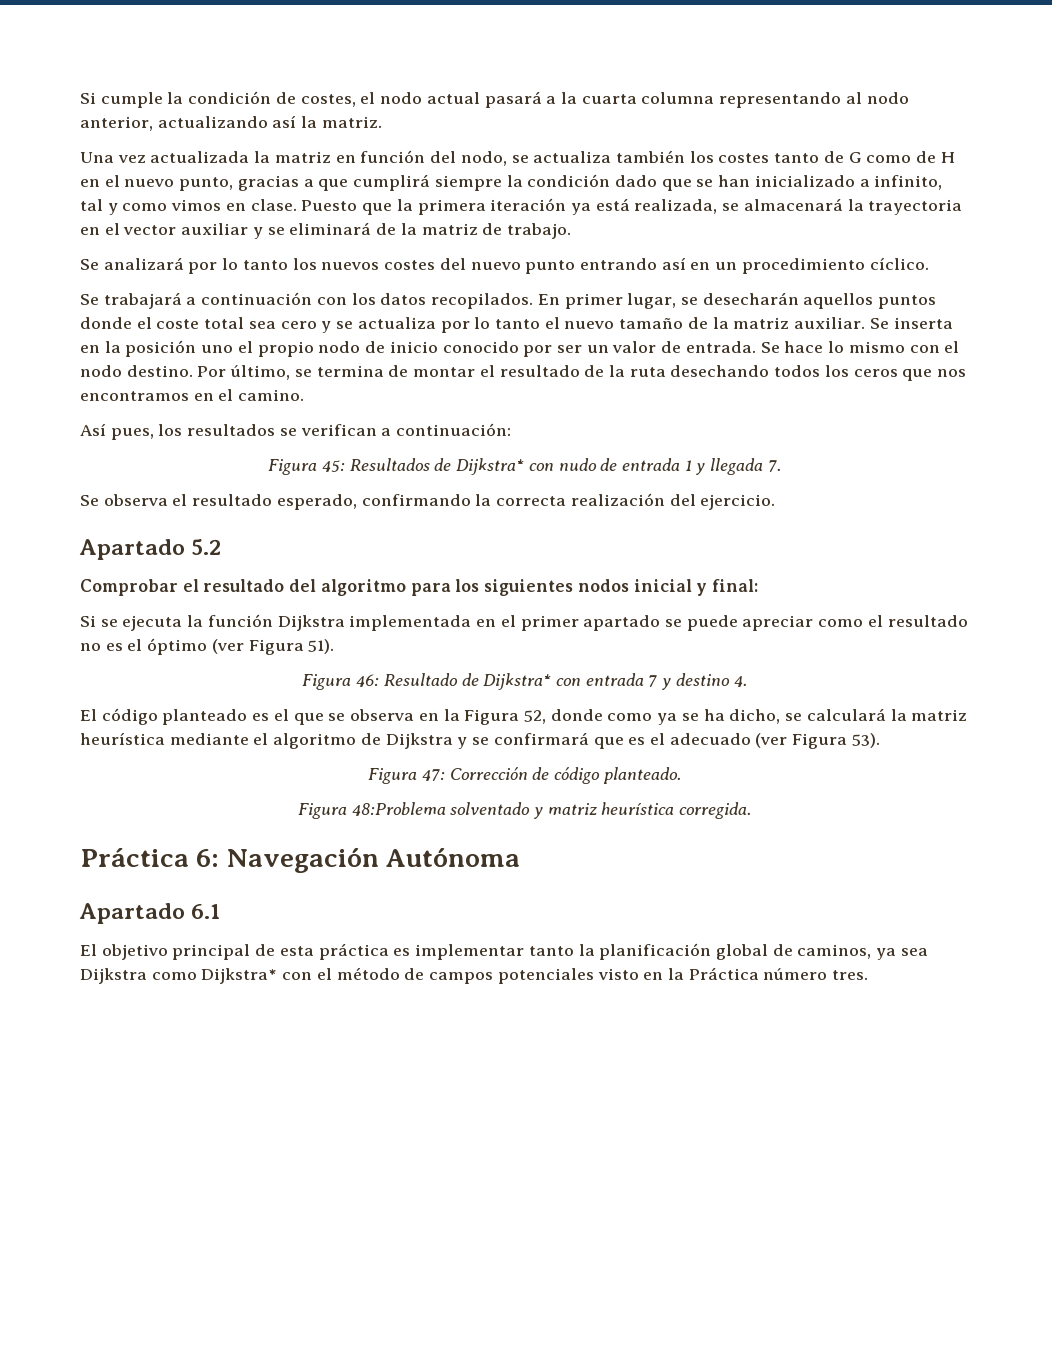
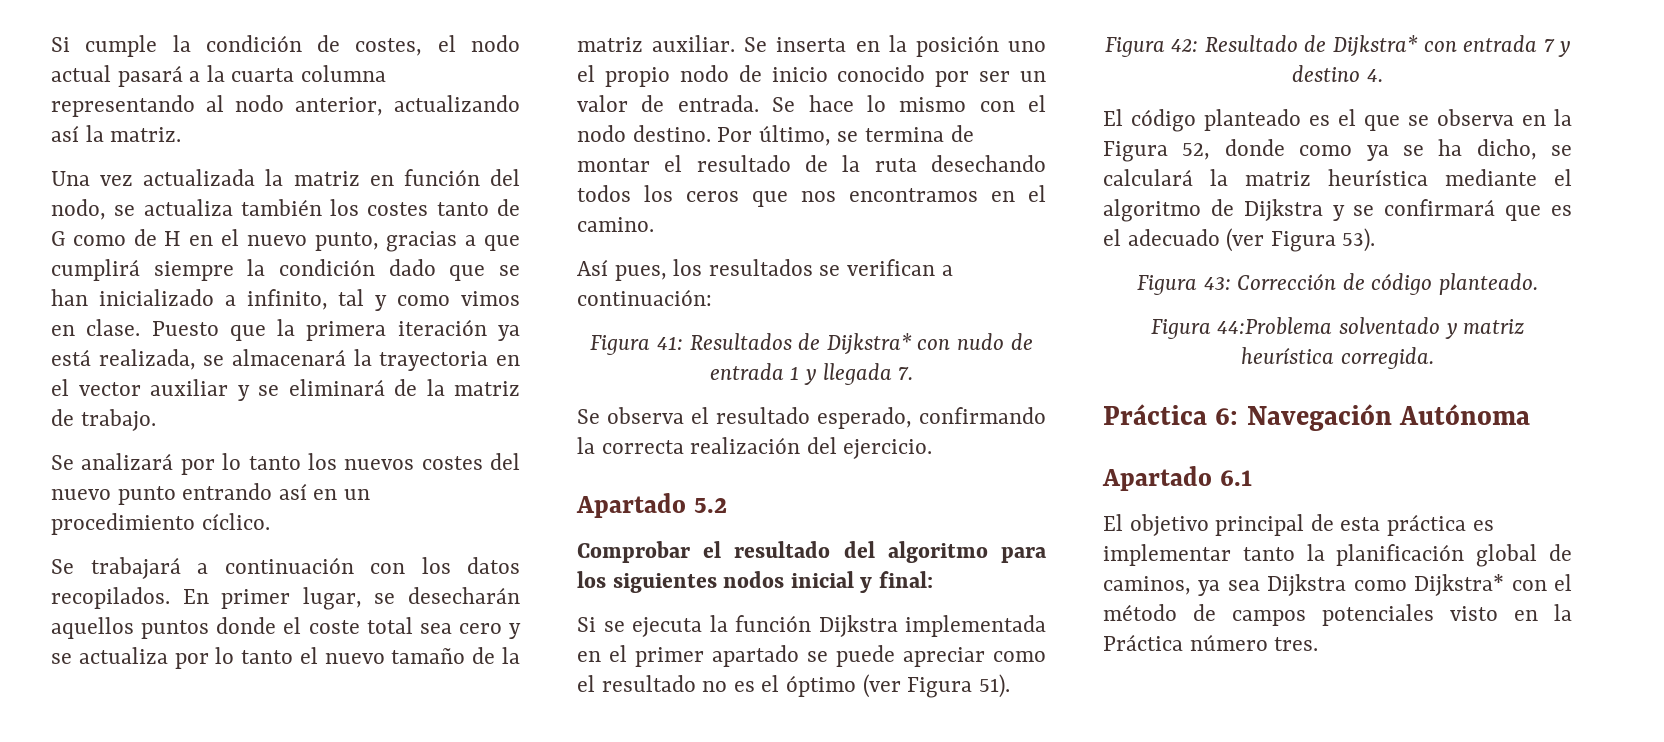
- Figura 45: Resultados de Dijkstra* con nudo de entrada 1 y llegada 7.
+ Figura 41: Resultados de Dijkstra* con nudo de entrada 1 y llegada 7.
- Figura 46: Resultado de Dijkstra* con entrada 7 y destino 4.
+ Figura 42: Resultado de Dijkstra* con entrada 7 y destino 4.
- Figura 47: Corrección de código planteado.
+ Figura 43: Corrección de código planteado.
- Figura 48:Problema solventado y matriz heurística corregida.
+ Figura 44:Problema solventado y matriz heurística corregida.

